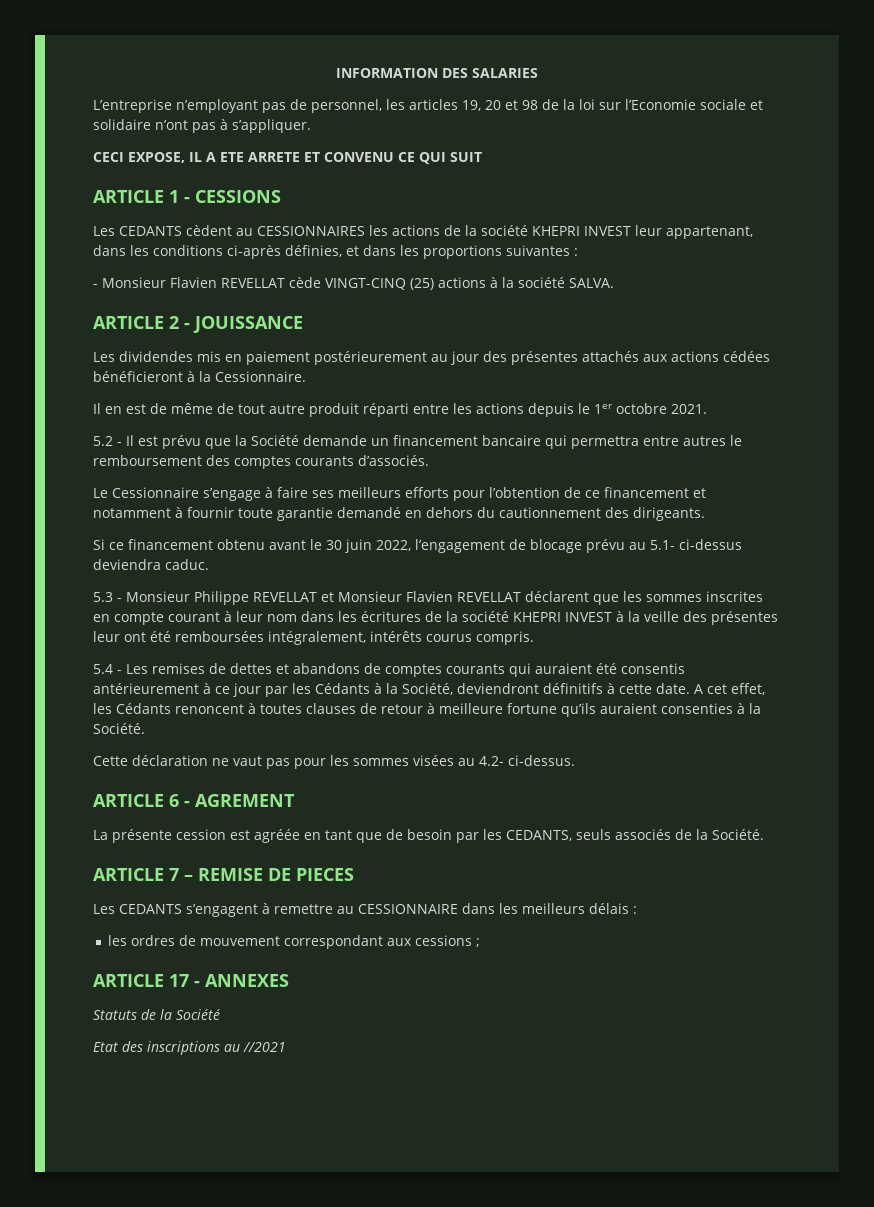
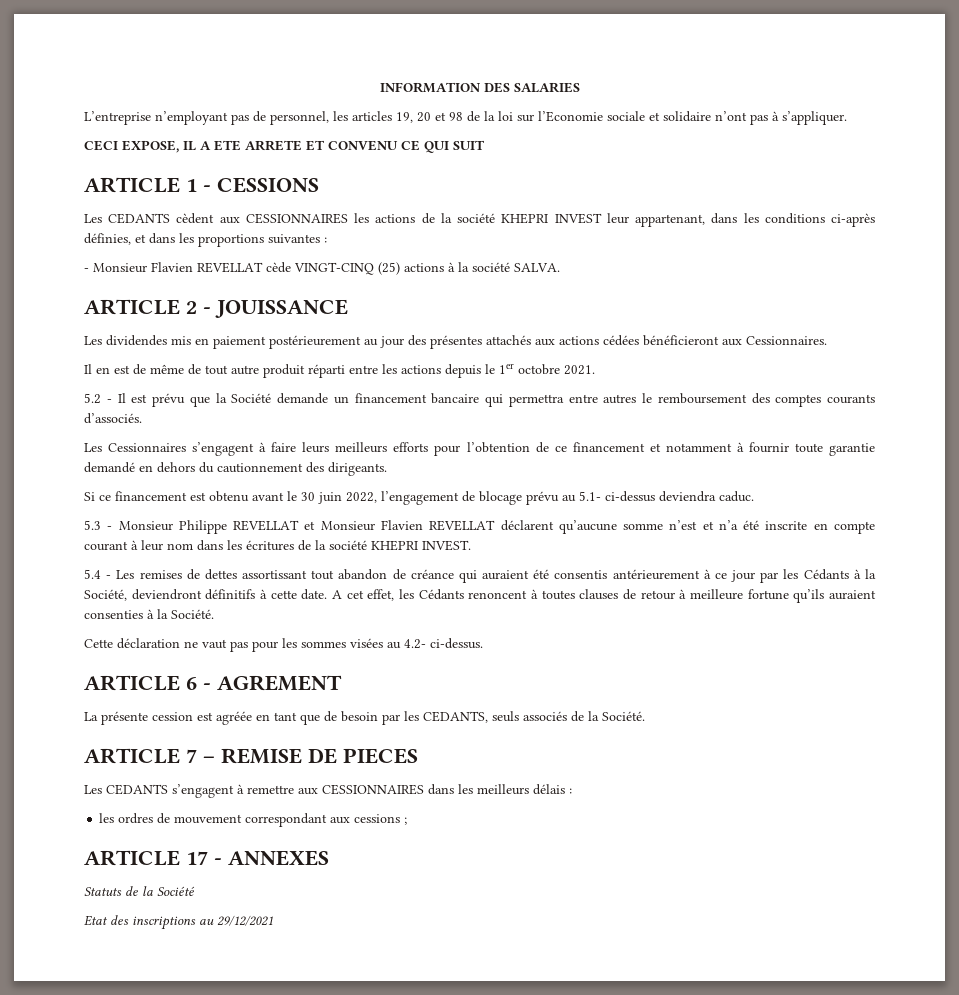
- Les CEDANTS cèdent au CESSIONNAIRES les actions de la société KHEPRI INVEST leur appartenant, dans les conditions ci-après définies, et dans les proportions suivantes :
+ Les CEDANTS cèdent aux CESSIONNAIRES les actions de la société KHEPRI INVEST leur appartenant, dans les conditions ci-après définies, et dans les proportions suivantes :
- Les dividendes mis en paiement postérieurement au jour des présentes attachés aux actions cédées bénéficieront à la Cessionnaire.
+ Les dividendes mis en paiement postérieurement au jour des présentes attachés aux actions cédées bénéficieront aux Cessionnaires.
- Le Cessionnaire s’engage à faire ses meilleurs efforts pour l’obtention de ce financement et notamment à fournir toute garantie demandé en dehors du cautionnement des dirigeants.
+ Les Cessionnaires s’engagent à faire leurs meilleurs efforts pour l’obtention de ce financement et notamment à fournir toute garantie demandé en dehors du cautionnement des dirigeants.
- Si ce financement obtenu avant le 30 juin 2022, l’engagement de blocage prévu au 5.1- ci-dessus deviendra caduc.
+ Si ce financement est obtenu avant le 30 juin 2022, l’engagement de blocage prévu au 5.1- ci-dessus deviendra caduc.
- 5.3 - Monsieur Philippe REVELLAT et Monsieur Flavien REVELLAT déclarent que les sommes inscrites en compte courant à leur nom dans les écritures de la société KHEPRI INVEST à la veille des présentes leur ont été remboursées intégralement, intérêts courus compris.
+ 5.3 - Monsieur Philippe REVELLAT et Monsieur Flavien REVELLAT déclarent qu’aucune somme n’est et n’a été inscrite en compte courant à leur nom dans les écritures de la société KHEPRI INVEST.
- 5.4 - Les remises de dettes et abandons de comptes courants qui auraient été consentis antérieurement à ce jour par les Cédants à la Société, deviendront définitifs à cette date.
+ 5.4 - Les remises de dettes assortissant tout abandon de créance qui auraient été consentis antérieurement à ce jour par les Cédants à la Société, deviendront définitifs à cette date.
- Les CEDANTS s’engagent à remettre au CESSIONNAIRE dans les meilleurs délais :
+ Les CEDANTS s’engagent à remettre aux CESSIONNAIRES dans les meilleurs délais :
- Etat des inscriptions au //2021
+ Etat des inscriptions au 29/12/2021

